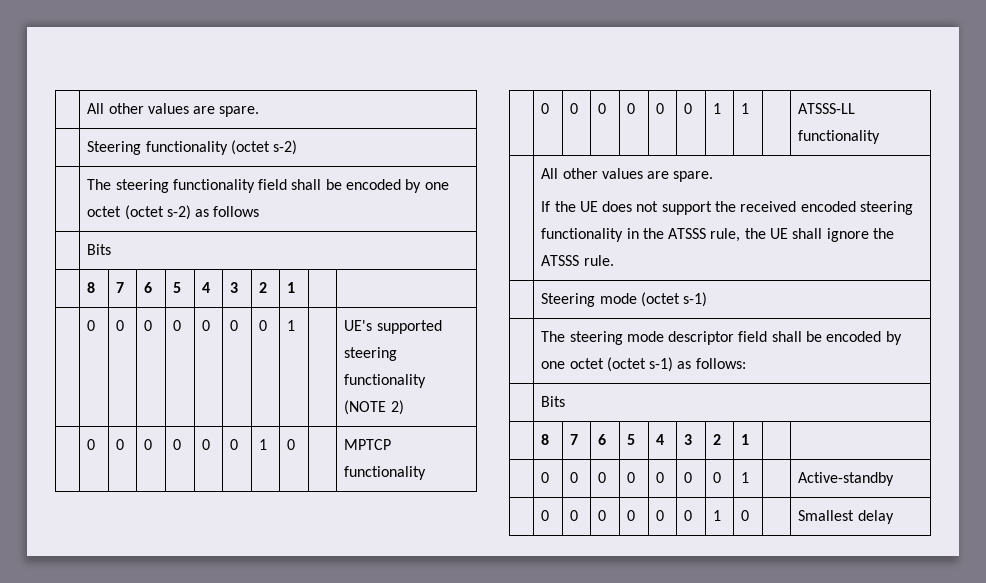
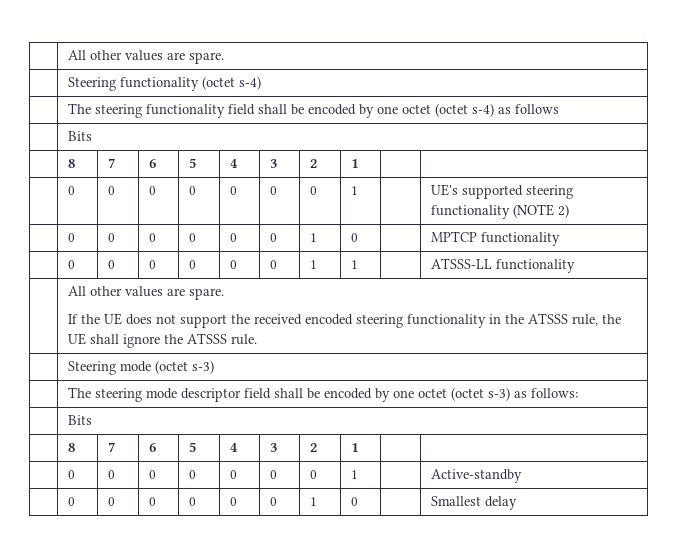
- | Steering functionality (octet s-2)
+ | Steering functionality (octet s-4)
- | The steering functionality field shall be encoded by one octet (octet s-2) as follows
+ | The steering functionality field shall be encoded by one octet (octet s-4) as follows
- | Steering mode (octet s-1)
+ | Steering mode (octet s-3)
- | The steering mode descriptor field shall be encoded by one octet (octet s-1) as follows:
+ | The steering mode descriptor field shall be encoded by one octet (octet s-3) as follows:

